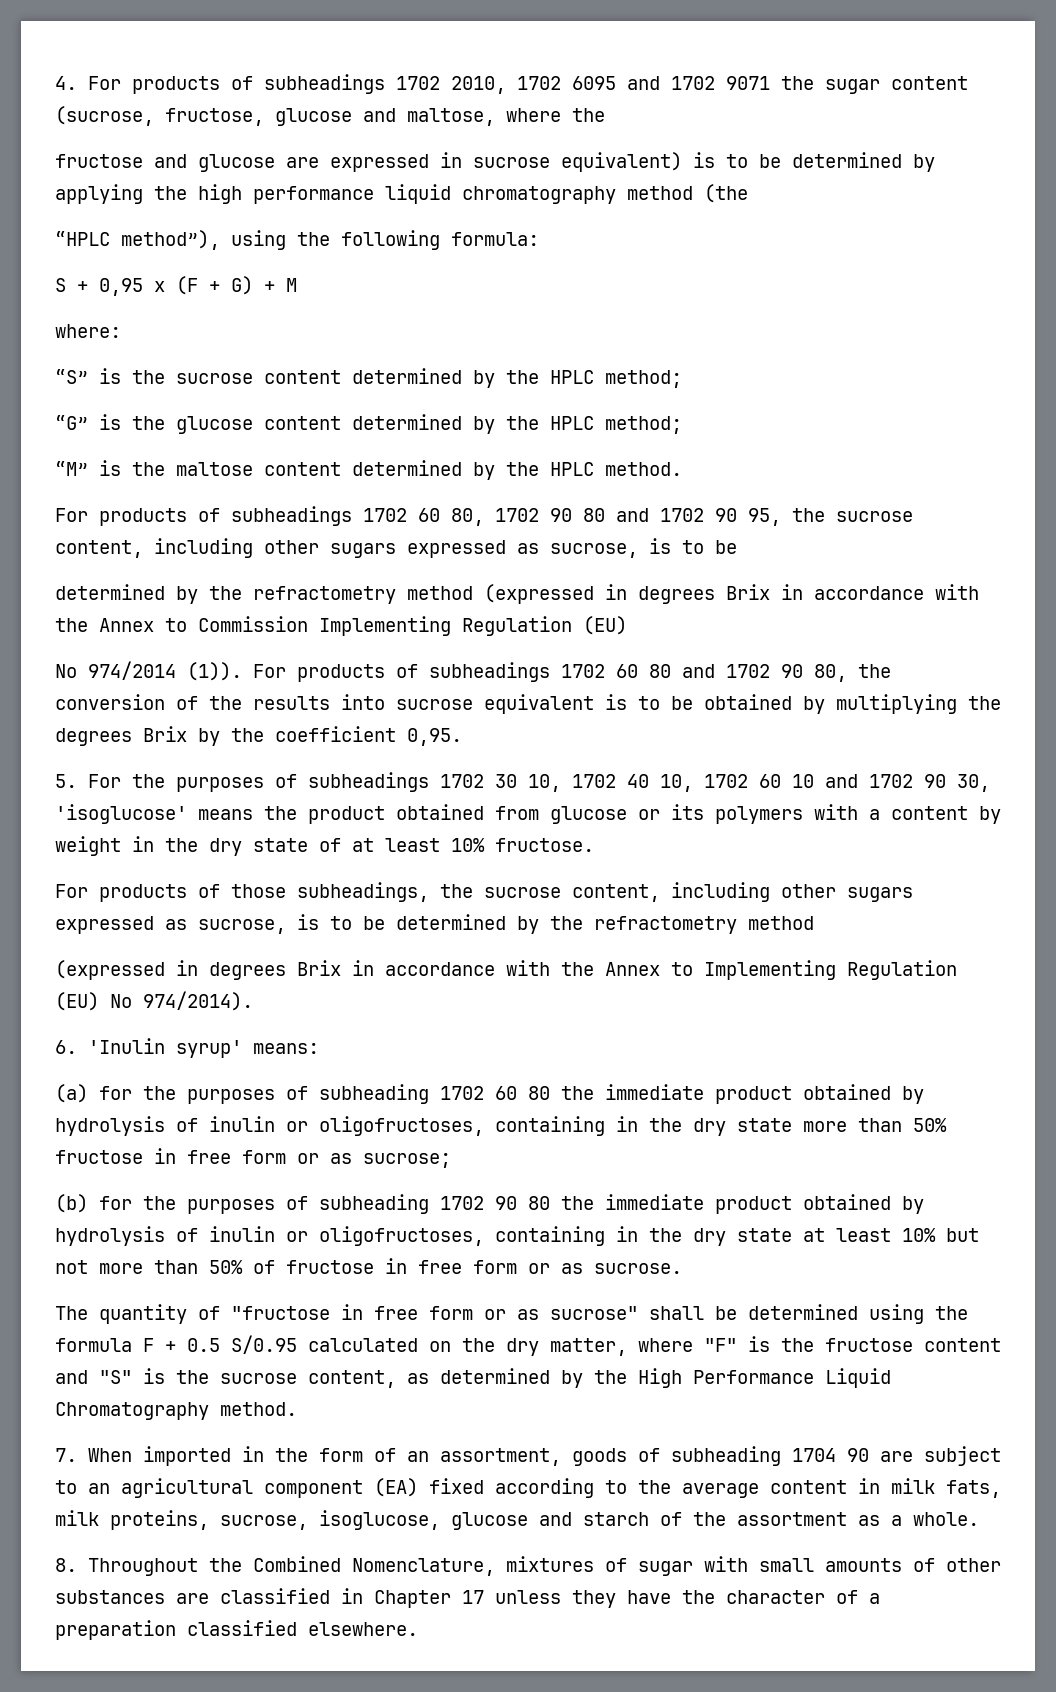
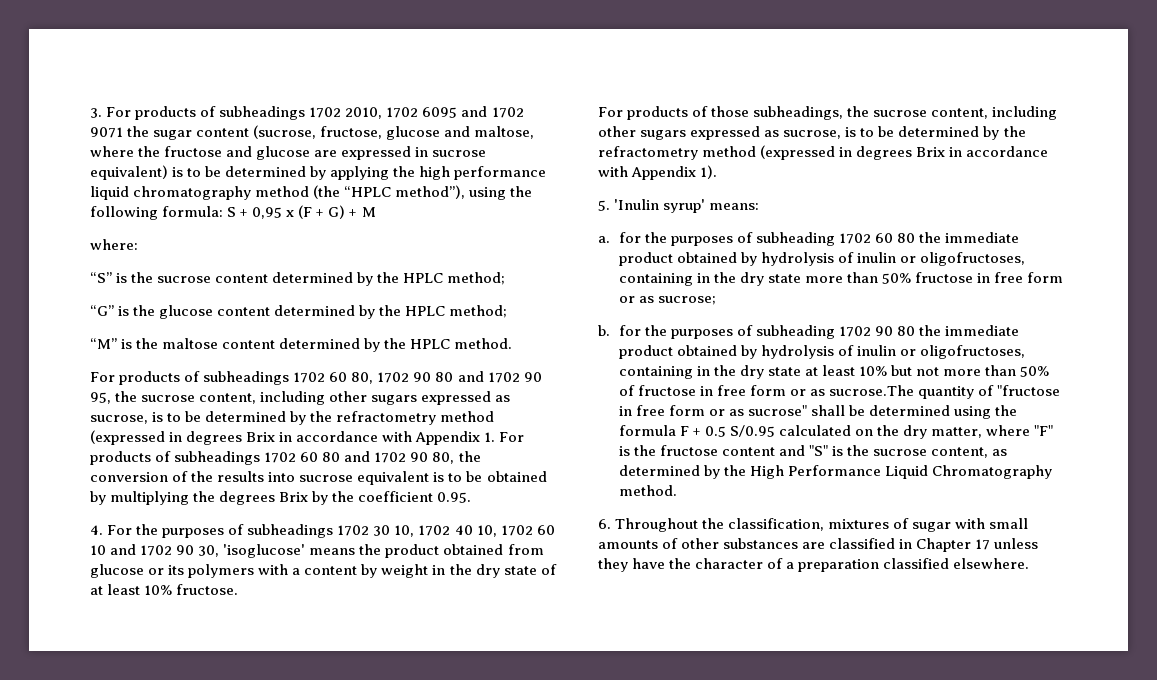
- 4. For products of subheadings 1702 2010, 1702 6095 and 1702 9071 the sugar content (sucrose, fructose, glucose and maltose, where the
- fructose and glucose are expressed in sucrose equivalent) is to be determined by applying the high performance liquid chromatography method (the
- “HPLC method”), using the following formula:
- S + 0,95 x (F + G) + M
+ 3. For products of subheadings 1702 2010, 1702 6095 and 1702 9071 the sugar content (sucrose, fructose, glucose and maltose, where the fructose and glucose are expressed in sucrose equivalent) is to be determined by applying the high performance liquid chromatography method (the “HPLC method”), using the following formula: S + 0,95 x (F + G) + M
- For products of subheadings 1702 60 80, 1702 90 80 and 1702 90 95, the sucrose content, including other sugars expressed as sucrose, is to be
- determined by the refractometry method (expressed in degrees Brix in accordance with the Annex to Commission Implementing Regulation (EU)
- No 974/2014 (1)). For products of subheadings 1702 60 80 and 1702 90 80, the conversion of the results into sucrose equivalent is to be obtained by multiplying the degrees Brix by the coefficient 0,95.
- 5. For the purposes of subheadings 1702 30 10, 1702 40 10, 1702 60 10 and 1702 90 30, 'isoglucose' means the product obtained from glucose or its polymers with a content by weight in the dry state of at least 10% fructose.
+ For products of subheadings 1702 60 80, 1702 90 80 and 1702 90 95, the sucrose content, including other sugars expressed as sucrose, is to be determined by the refractometry method (expressed in degrees Brix in accordance with Appendix 1. For products of subheadings 1702 60 80 and 1702 90 80, the conversion of the results into sucrose equivalent is to be obtained by multiplying the degrees Brix by the coefficient 0.95.
+ 4. For the purposes of subheadings 1702 30 10, 1702 40 10, 1702 60 10 and 1702 90 30, 'isoglucose' means the product obtained from glucose or its polymers with a content by weight in the dry state of at least 10% fructose.
- For products of those subheadings, the sucrose content, including other sugars expressed as sucrose, is to be determined by the refractometry method
- (expressed in degrees Brix in accordance with the Annex to Implementing Regulation (EU) No 974/2014).
- 6. 'Inulin syrup' means:
+ For products of those subheadings, the sucrose content, including other sugars expressed as sucrose, is to be determined by the refractometry method (expressed in degrees Brix in accordance with Appendix 1).
+ 5. 'Inulin syrup' means:
- (a) for the purposes of subheading 1702 60 80 the immediate product obtained by hydrolysis of inulin or oligofructoses, containing in the dry state more than 50% fructose in free form or as sucrose;
+ a. for the purposes of subheading 1702 60 80 the immediate product obtained by hydrolysis of inulin or oligofructoses, containing in the dry state more than 50% fructose in free form or as sucrose;
- (b) for the purposes of subheading 1702 90 80 the immediate product obtained by hydrolysis of inulin or oligofructoses, containing in the dry state at least 10% but not more than 50% of fructose in free form or as sucrose.
- The quantity of "fructose in free form or as sucrose" shall be determined using the formula F + 0.5 S/0.95 calculated on the dry matter, where "F" is the fructose content and "S" is the sucrose content, as determined by the High Performance Liquid Chromatography method.
+ b. for the purposes of subheading 1702 90 80 the immediate product obtained by hydrolysis of inulin or oligofructoses, containing in the dry state at least 10% but not more than 50% of fructose in free form or as sucrose.The quantity of "fructose in free form or as sucrose" shall be determined using the formula F + 0.5 S/0.95 calculated on the dry matter, where "F" is the fructose content and "S" is the sucrose content, as determined by the High Performance Liquid Chromatography method.
- 7. When imported in the form of an assortment, goods of subheading 1704 90 are subject to an agricultural component (EA) fixed according to the average content in milk fats, milk proteins, sucrose, isoglucose, glucose and starch of the assortment as a whole.
- 8. Throughout the Combined Nomenclature, mixtures of sugar with small amounts of other substances are classified in Chapter 17 unless they have the character of a preparation classified elsewhere.
+ 6. Throughout the classification, mixtures of sugar with small amounts of other substances are classified in Chapter 17 unless they have the character of a preparation classified elsewhere.

